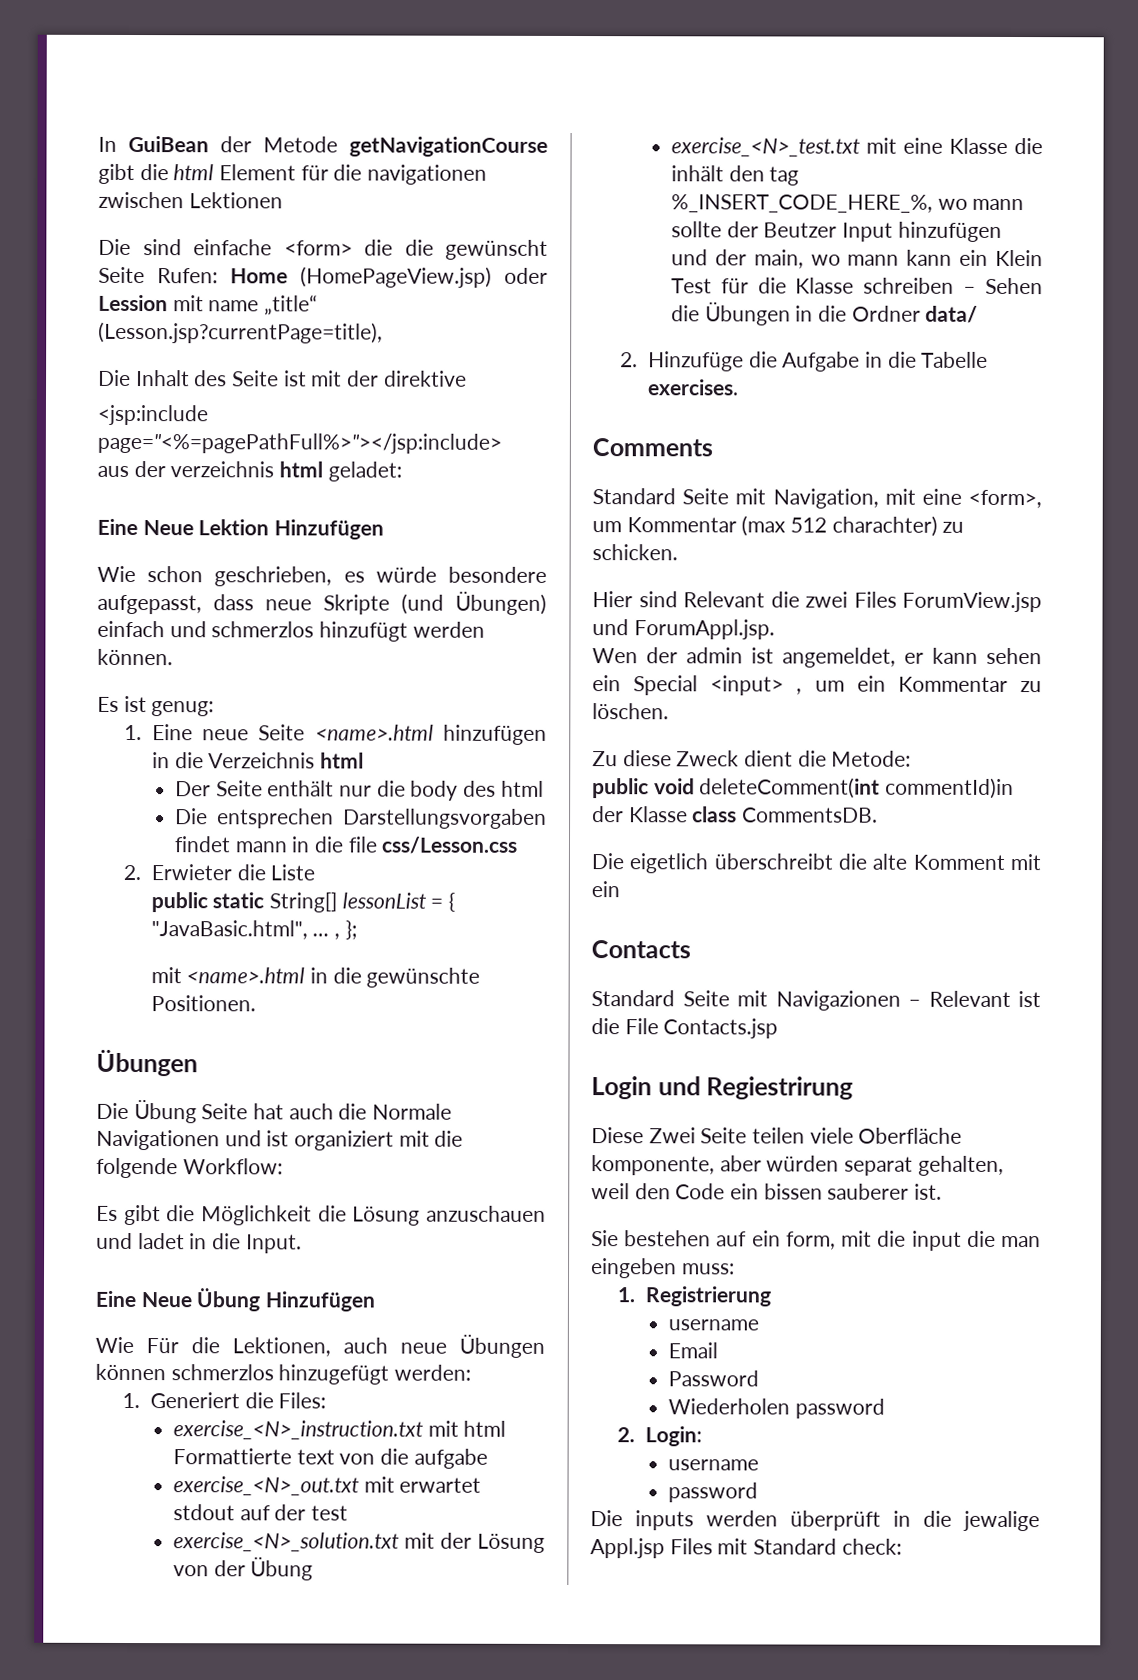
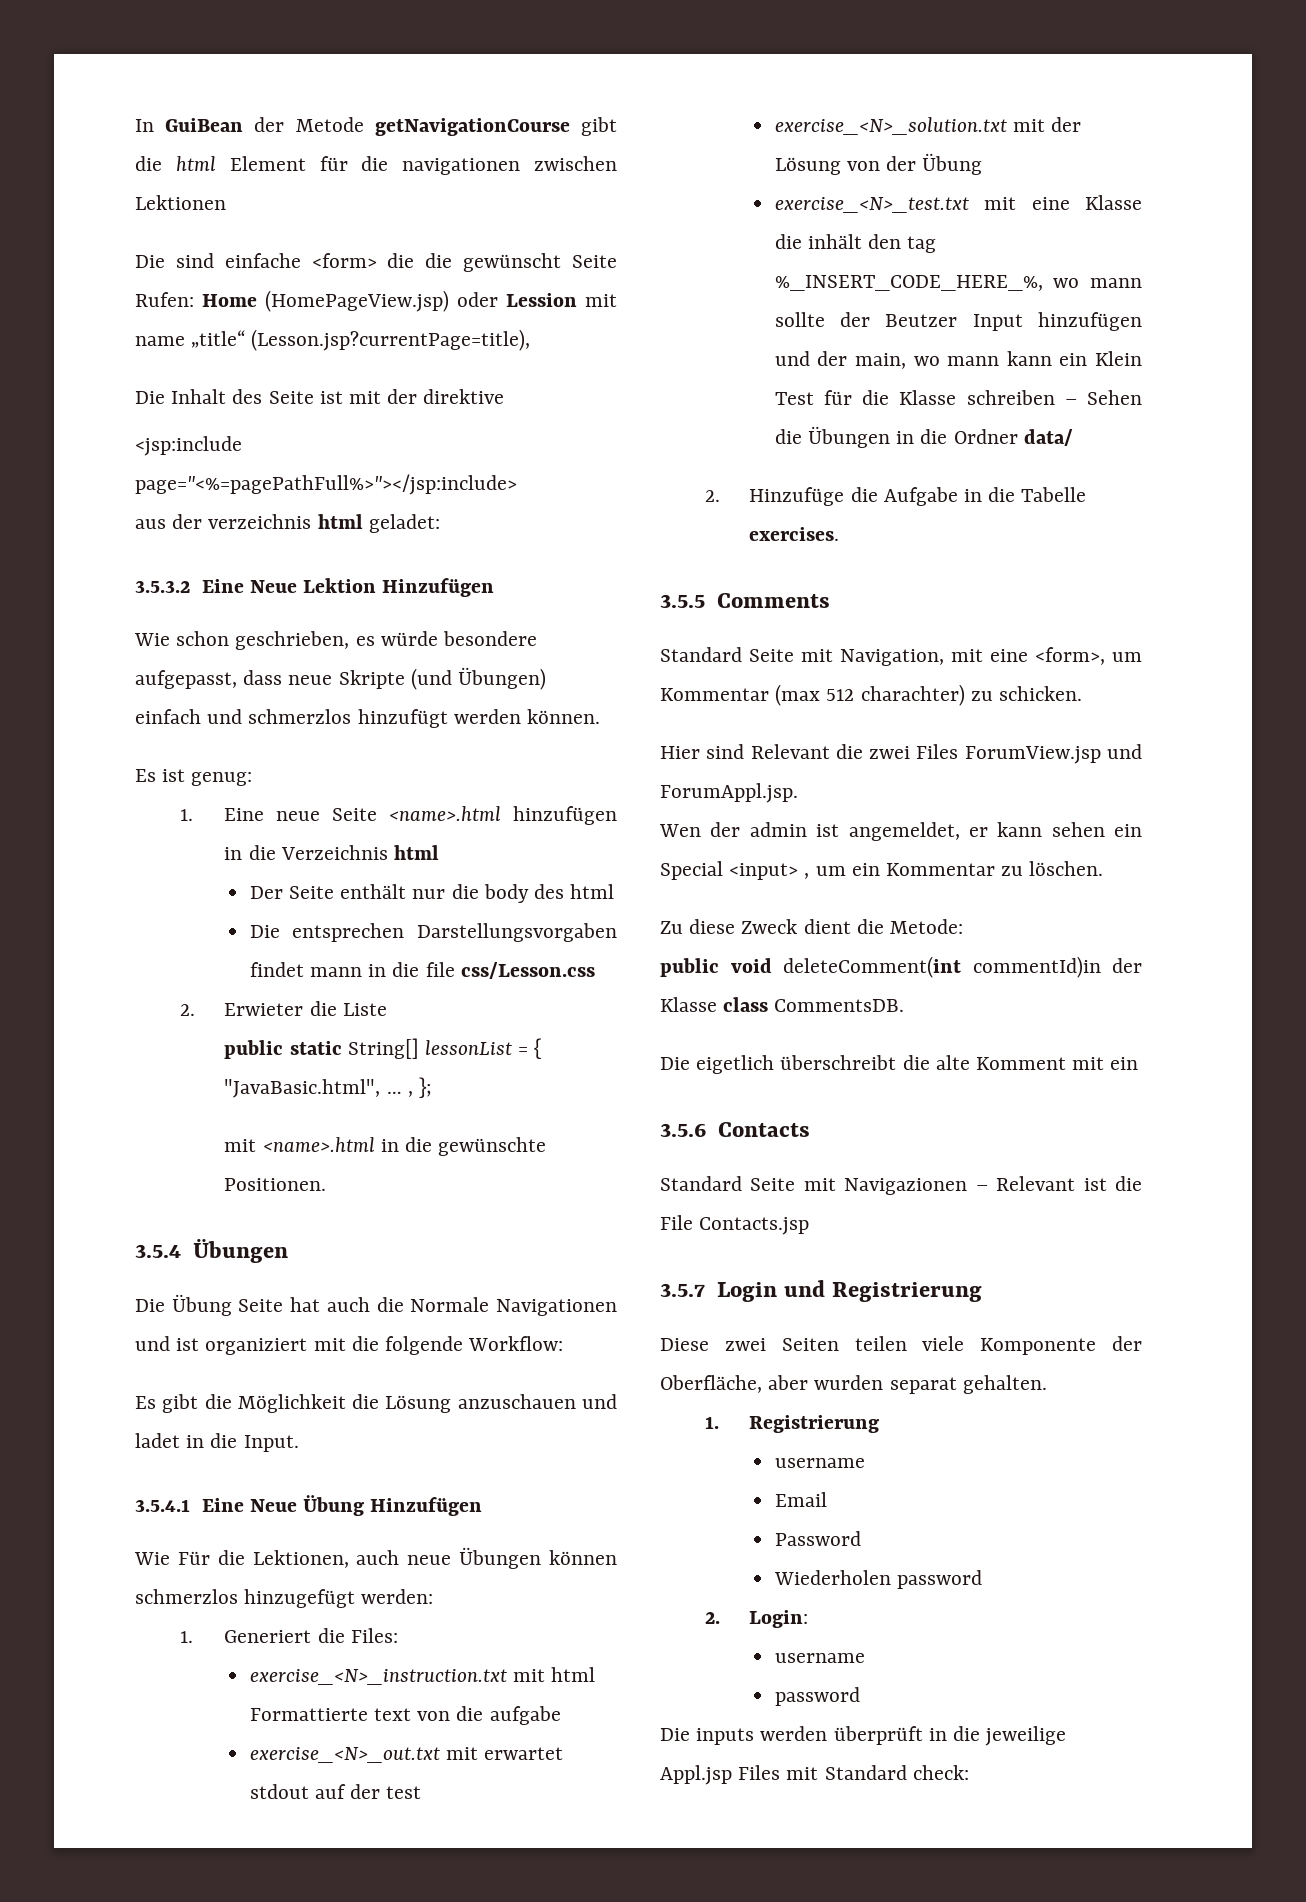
- Eine Neue Lektion Hinzufügen
+ 3.5.3.2 Eine Neue Lektion Hinzufügen
  mit <name>.html in die gewünschte Positionen.
- Übungen
+ 3.5.4 Übungen
- Eine Neue Übung Hinzufügen
+ 3.5.4.1 Eine Neue Übung Hinzufügen
- Comments
+ 3.5.5 Comments
- Contacts
+ 3.5.6 Contacts
- Login und Regiestrirung
+ 3.5.7 Login und Registrierung
- Diese Zwei Seite teilen viele Oberfläche komponente, aber würden separat gehalten, weil den Code ein bissen sauberer ist.
- Sie bestehen auf ein form, mit die input die man eingeben muss:
+ Diese zwei Seiten teilen viele Komponente der Oberfläche, aber wurden separat gehalten.
- Die inputs werden überprüft in die jewalige Appl.jsp Files mit Standard check:
+ Die inputs werden überprüft in die jeweilige Appl.jsp Files mit Standard check:

